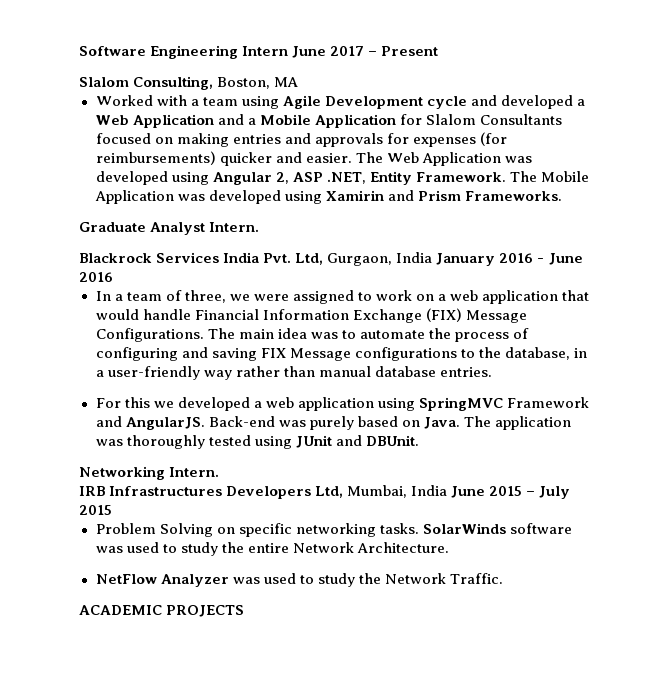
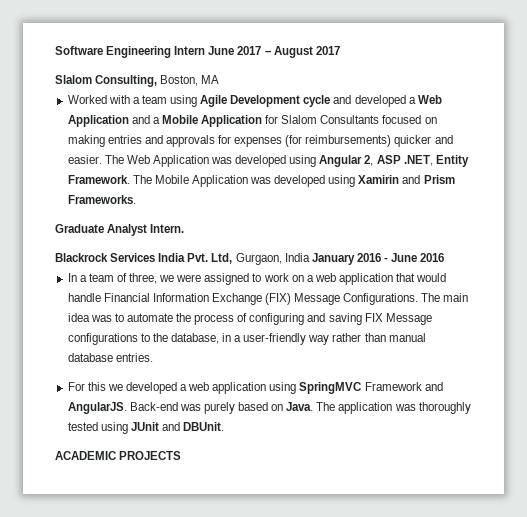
- Software Engineering Intern June 2017 – Present
+ Software Engineering Intern June 2017 – August 2017
- Networking Intern.
- IRB Infrastructures Developers Ltd, Mumbai, India June 2015 – July 2015
- Problem Solving on specific networking tasks. SolarWinds software was used to study the entire Network Architecture.
- NetFlow Analyzer was used to study the Network Traffic.

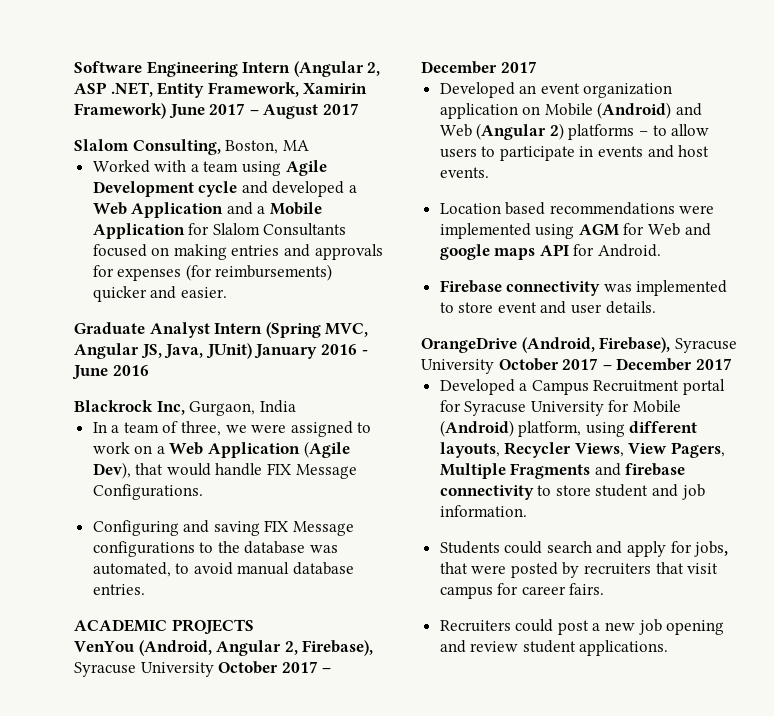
- Software Engineering Intern June 2017 – August 2017
+ Software Engineering Intern (Angular 2, ASP .NET, Entity Framework, Xamirin Framework) June 2017 – August 2017
- Worked with a team using Agile Development cycle and developed a Web Application and a Mobile Application for Slalom Consultants focused on making entries and approvals for expenses (for reimbursements) quicker and easier. The Web Application was developed using Angular 2, ASP .NET, Entity Framework. The Mobile Application was developed using Xamirin and Prism Frameworks.
- Graduate Analyst Intern.
- Blackrock Services India Pvt. Ltd, Gurgaon, India January 2016 - June 2016
+ Worked with a team using Agile Development cycle and developed a Web Application and a Mobile Application for Slalom Consultants focused on making entries and approvals for expenses (for reimbursements) quicker and easier.
+ Graduate Analyst Intern (Spring MVC, Angular JS, Java, JUnit) January 2016 - June 2016
+ Blackrock Inc, Gurgaon, India
- In a team of three, we were assigned to work on a web application that would handle Financial Information Exchange (FIX) Message Configurations. The main idea was to automate the process of configuring and saving FIX Message configurations to the database, in a user-friendly way rather than manual database entries.
- For this we developed a web application using SpringMVC Framework and AngularJS. Back-end was purely based on Java. The application was thoroughly tested using JUnit and DBUnit.
+ In a team of three, we were assigned to work on a Web Application (Agile Dev), that would handle FIX Message Configurations.
+ Configuring and saving FIX Message configurations to the database was automated, to avoid manual database entries.
  ACADEMIC PROJECTS
+ VenYou (Android, Angular 2, Firebase), Syracuse University October 2017 – December 2017
+ Developed an event organization application on Mobile (Android) and Web (Angular 2) platforms – to allow users to participate in events and host events.
+ Location based recommendations were implemented using AGM for Web and google maps API for Android.
+ Firebase connectivity was implemented to store event and user details.
+ OrangeDrive (Android, Firebase), Syracuse University October 2017 – December 2017
+ Developed a Campus Recruitment portal for Syracuse University for Mobile (Android) platform, using different layouts, Recycler Views, View Pagers, Multiple Fragments and firebase connectivity to store student and job information.
+ Students could search and apply for jobs, that were posted by recruiters that visit campus for career fairs.
+ Recruiters could post a new job opening and review student applications.

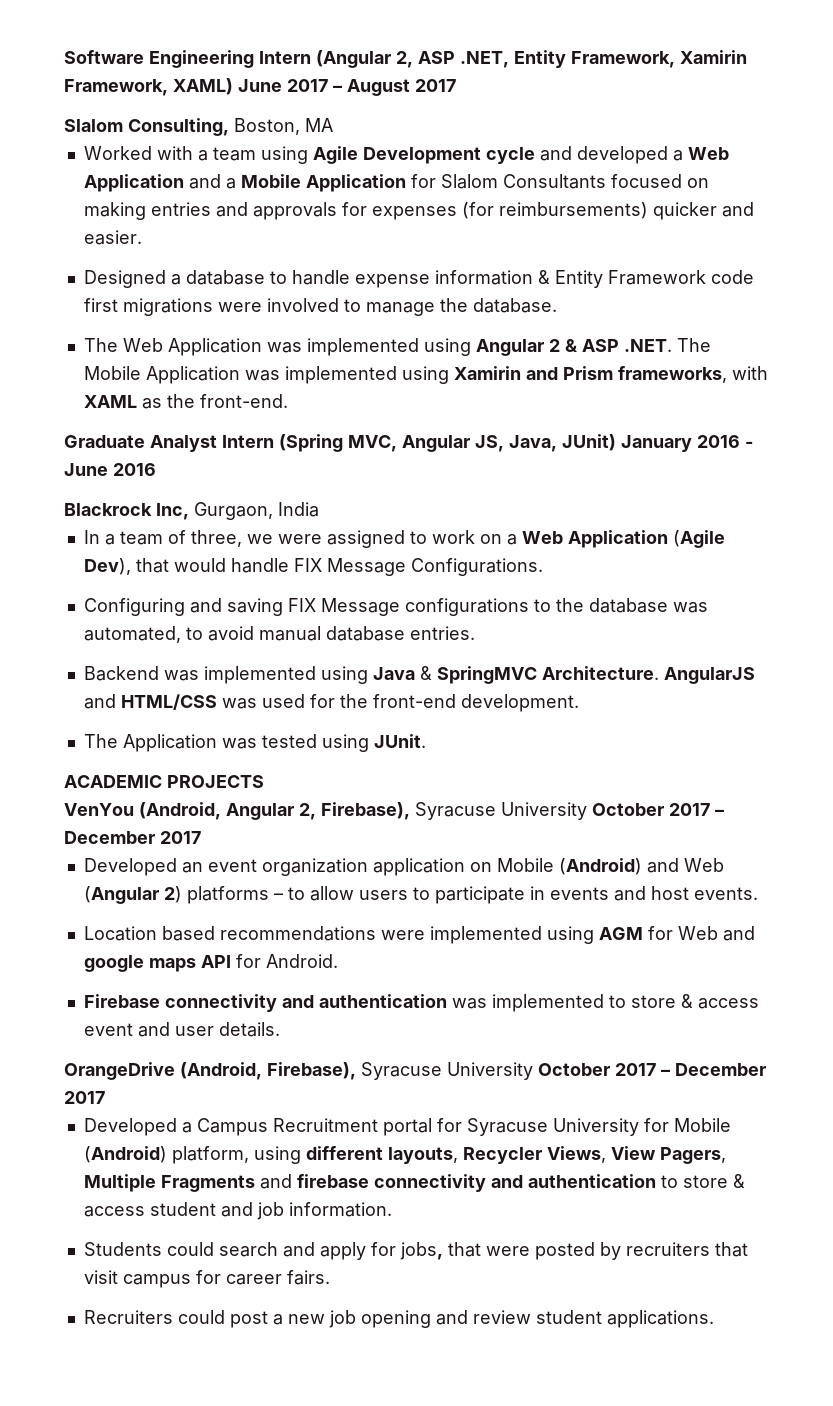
- Software Engineering Intern (Angular 2, ASP .NET, Entity Framework, Xamirin Framework) June 2017 – August 2017
+ Software Engineering Intern (Angular 2, ASP .NET, Entity Framework, Xamirin Framework, XAML) June 2017 – August 2017
+ Designed a database to handle expense information & Entity Framework code first migrations were involved to manage the database.
+ The Web Application was implemented using Angular 2 & ASP .NET. The Mobile Application was implemented using Xamirin and Prism frameworks, with XAML as the front-end.
+ Backend was implemented using Java & SpringMVC Architecture. AngularJS and HTML/CSS was used for the front-end development.
+ The Application was tested using JUnit.
- Firebase connectivity was implemented to store event and user details.
+ Firebase connectivity and authentication was implemented to store & access event and user details.
- Developed a Campus Recruitment portal for Syracuse University for Mobile (Android) platform, using different layouts, Recycler Views, View Pagers, Multiple Fragments and firebase connectivity to store student and job information.
+ Developed a Campus Recruitment portal for Syracuse University for Mobile (Android) platform, using different layouts, Recycler Views, View Pagers, Multiple Fragments and firebase connectivity and authentication to store & access student and job information.

